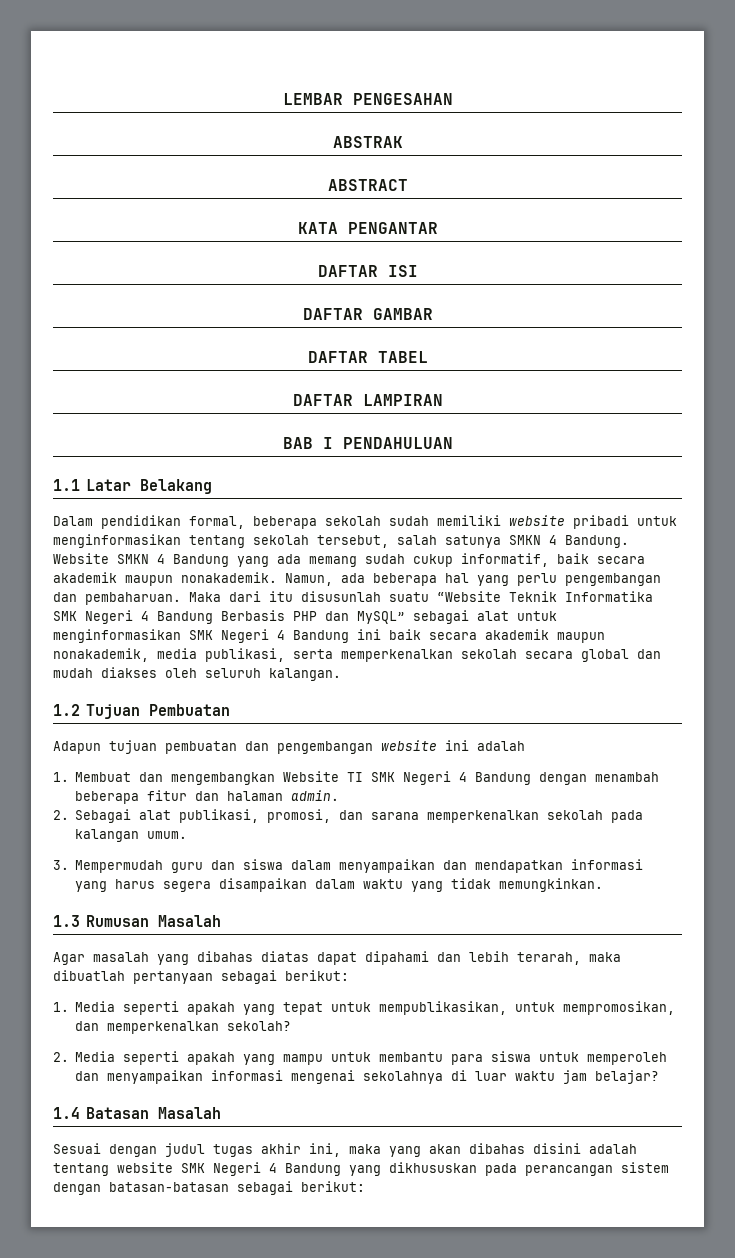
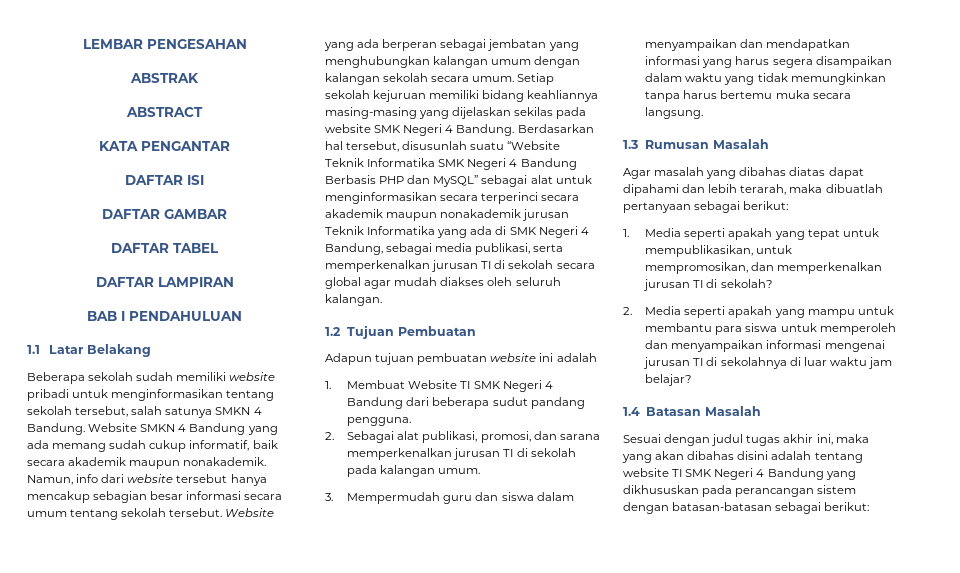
- Dalam pendidikan formal, beberapa sekolah sudah memiliki website pribadi untuk menginformasikan tentang sekolah tersebut, salah satunya SMKN 4 Bandung.
+ Beberapa sekolah sudah memiliki website pribadi untuk menginformasikan tentang sekolah tersebut, salah satunya SMKN 4 Bandung.
- Namun, ada beberapa hal yang perlu pengembangan dan pembaharuan. Maka dari itu disusunlah suatu “Website Teknik Informatika SMK Negeri 4 Bandung Berbasis PHP dan MySQL” sebagai alat untuk menginformasikan SMK Negeri 4 Bandung ini baik secara akademik maupun nonakademik, media publikasi, serta memperkenalkan sekolah secara global dan mudah diakses oleh seluruh kalangan.
+ Namun, info dari website tersebut hanya mencakup sebagian besar informasi secara umum tentang sekolah tersebut. Website yang ada berperan sebagai jembatan yang menghubungkan kalangan umum dengan kalangan sekolah secara umum. Setiap sekolah kejuruan memiliki bidang keahliannya masing-masing yang dijelaskan sekilas pada website SMK Negeri 4 Bandung. Berdasarkan hal tersebut, disusunlah suatu “Website Teknik Informatika SMK Negeri 4 Bandung Berbasis PHP dan MySQL” sebagai alat untuk menginformasikan secara terperinci secara akademik maupun nonakademik jurusan Teknik Informatika yang ada di SMK Negeri 4 Bandung, sebagai media publikasi, serta memperkenalkan jurusan TI di sekolah secara global agar mudah diakses oleh seluruh kalangan.
- Adapun tujuan pembuatan dan pengembangan website ini adalah
+ Adapun tujuan pembuatan website ini adalah
- 1. Membuat dan mengembangkan Website TI SMK Negeri 4 Bandung dengan menambah beberapa fitur dan halaman admin.
+ 1. Membuat Website TI SMK Negeri 4 Bandung dari beberapa sudut pandang pengguna.
- 2. Sebagai alat publikasi, promosi, dan sarana memperkenalkan sekolah pada kalangan umum.
+ 2. Sebagai alat publikasi, promosi, dan sarana memperkenalkan jurusan TI di sekolah pada kalangan umum.
- 3. Mempermudah guru dan siswa dalam menyampaikan dan mendapatkan informasi yang harus segera disampaikan dalam waktu yang tidak memungkinkan.
+ 3. Mempermudah guru dan siswa dalam menyampaikan dan mendapatkan informasi yang harus segera disampaikan dalam waktu yang tidak memungkinkan tanpa harus bertemu muka secara langsung.
- 1. Media seperti apakah yang tepat untuk mempublikasikan, untuk mempromosikan, dan memperkenalkan sekolah?
+ 1. Media seperti apakah yang tepat untuk mempublikasikan, untuk mempromosikan, dan memperkenalkan jurusan TI di sekolah?
- 2. Media seperti apakah yang mampu untuk membantu para siswa untuk memperoleh dan menyampaikan informasi mengenai sekolahnya di luar waktu jam belajar?
+ 2. Media seperti apakah yang mampu untuk membantu para siswa untuk memperoleh dan menyampaikan informasi mengenai jurusan TI di sekolahnya di luar waktu jam belajar?
- Sesuai dengan judul tugas akhir ini, maka yang akan dibahas disini adalah tentang website SMK Negeri 4 Bandung yang dikhususkan pada perancangan sistem dengan batasan-batasan sebagai berikut:
+ Sesuai dengan judul tugas akhir ini, maka yang akan dibahas disini adalah tentang website TI SMK Negeri 4 Bandung yang dikhususkan pada perancangan sistem dengan batasan-batasan sebagai berikut:

